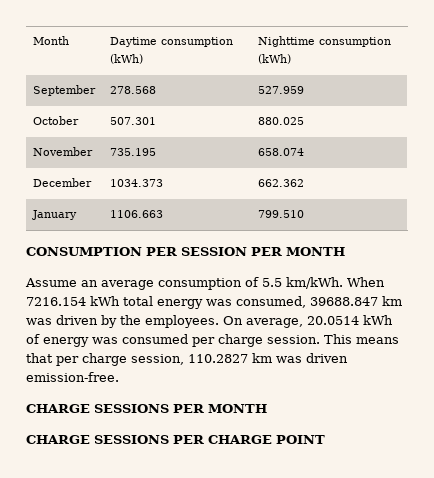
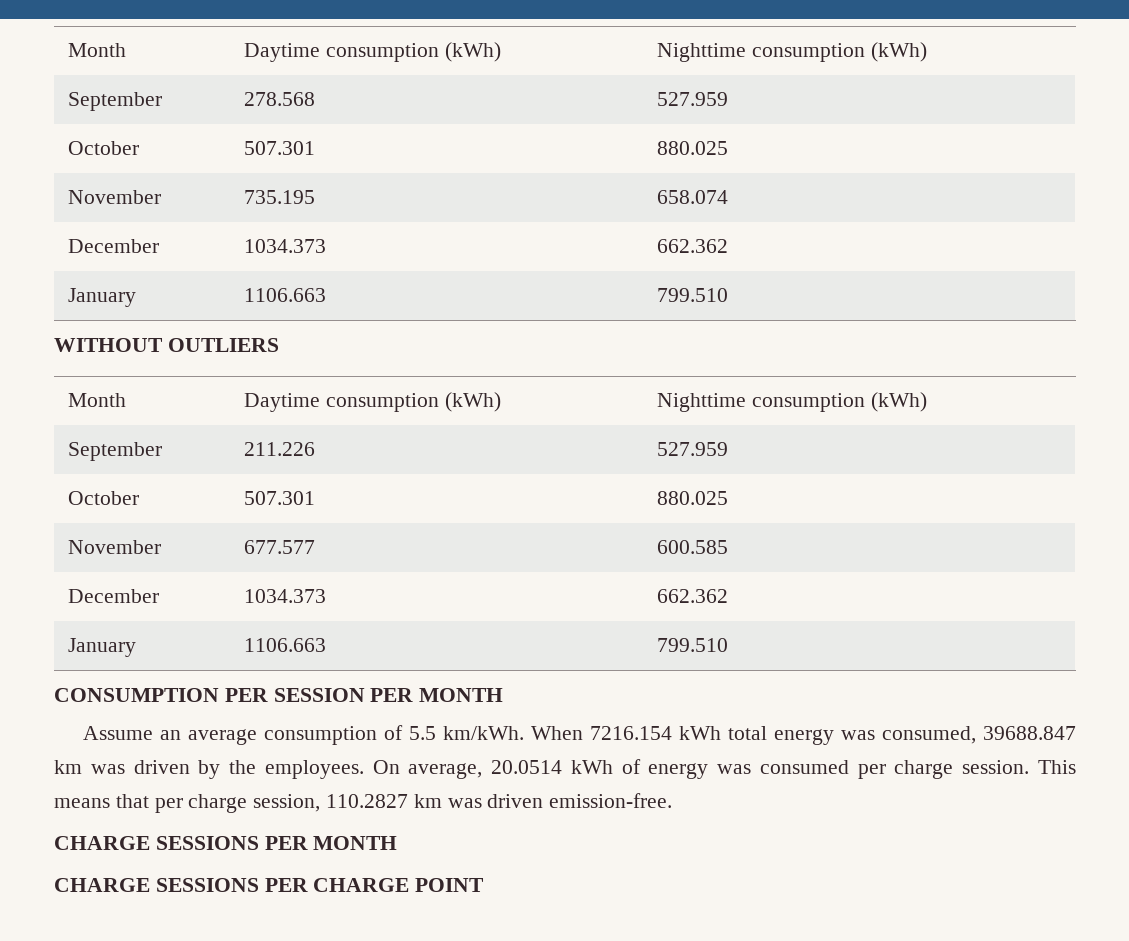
+ WITHOUT OUTLIERS
+ Month | Daytime consumption (kWh) | Nighttime consumption (kWh)
+ September | 211.226 | 527.959
+ October | 507.301 | 880.025
+ November | 677.577 | 600.585
+ December | 1034.373 | 662.362
+ January | 1106.663 | 799.510

